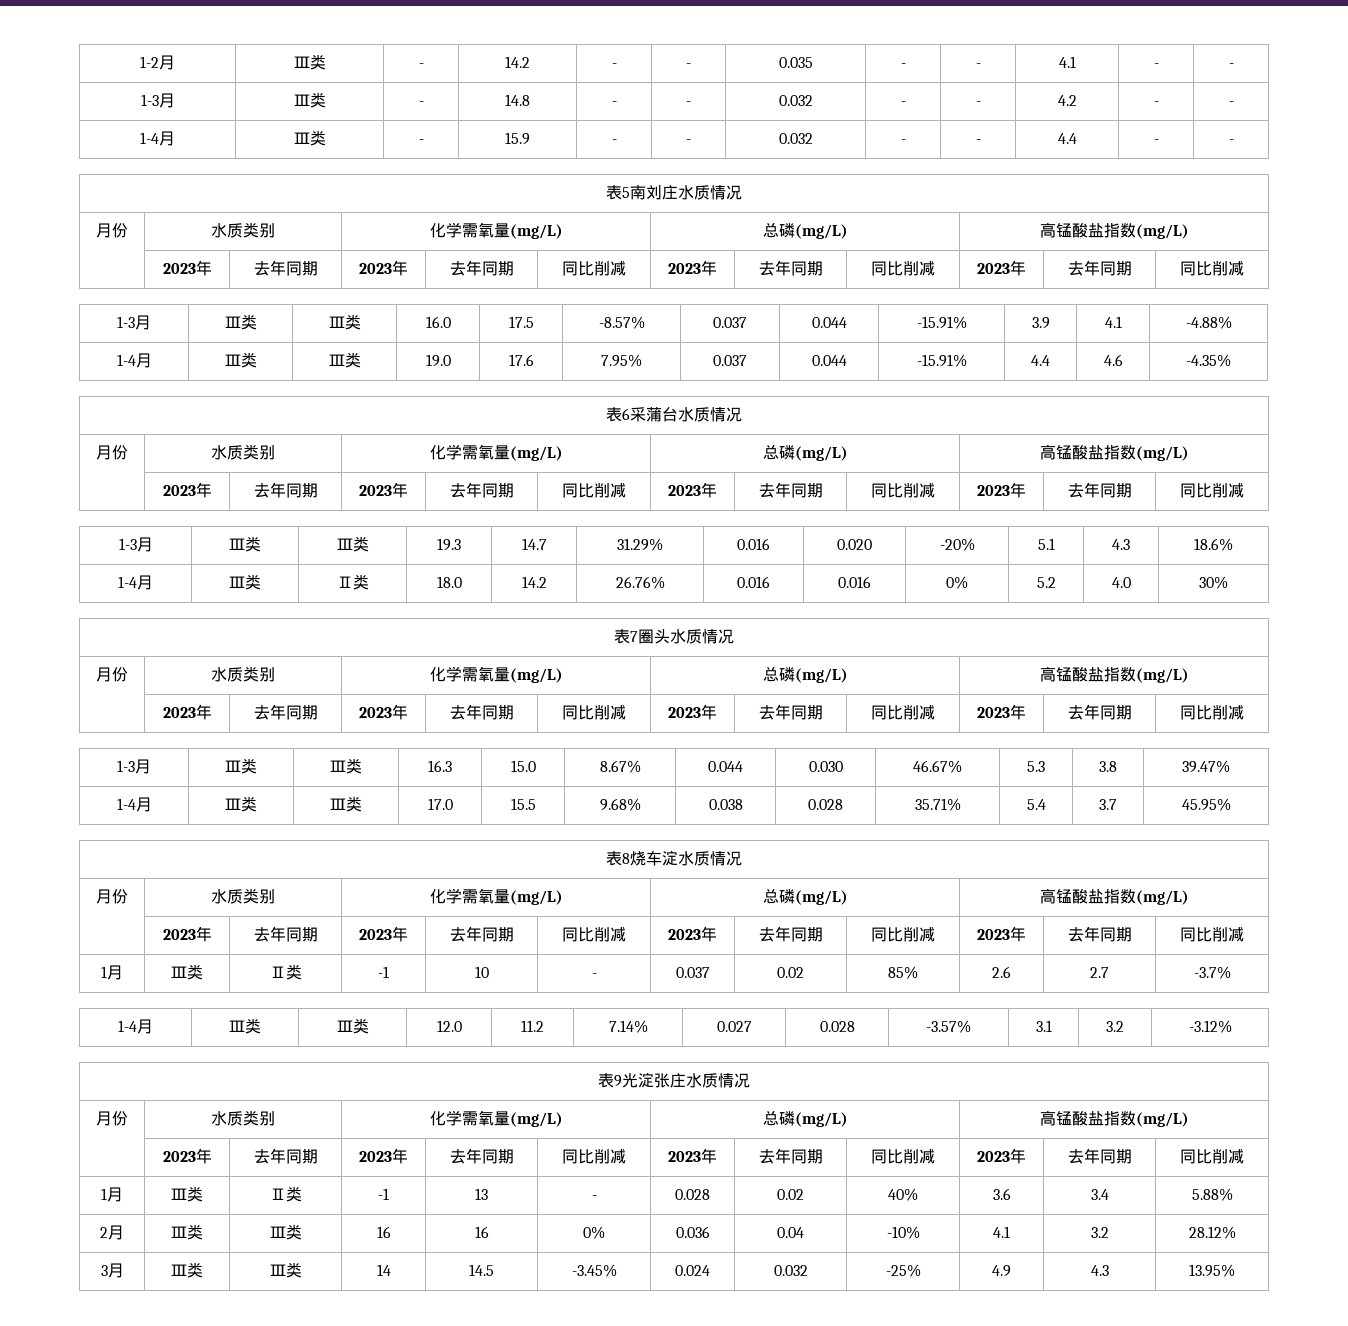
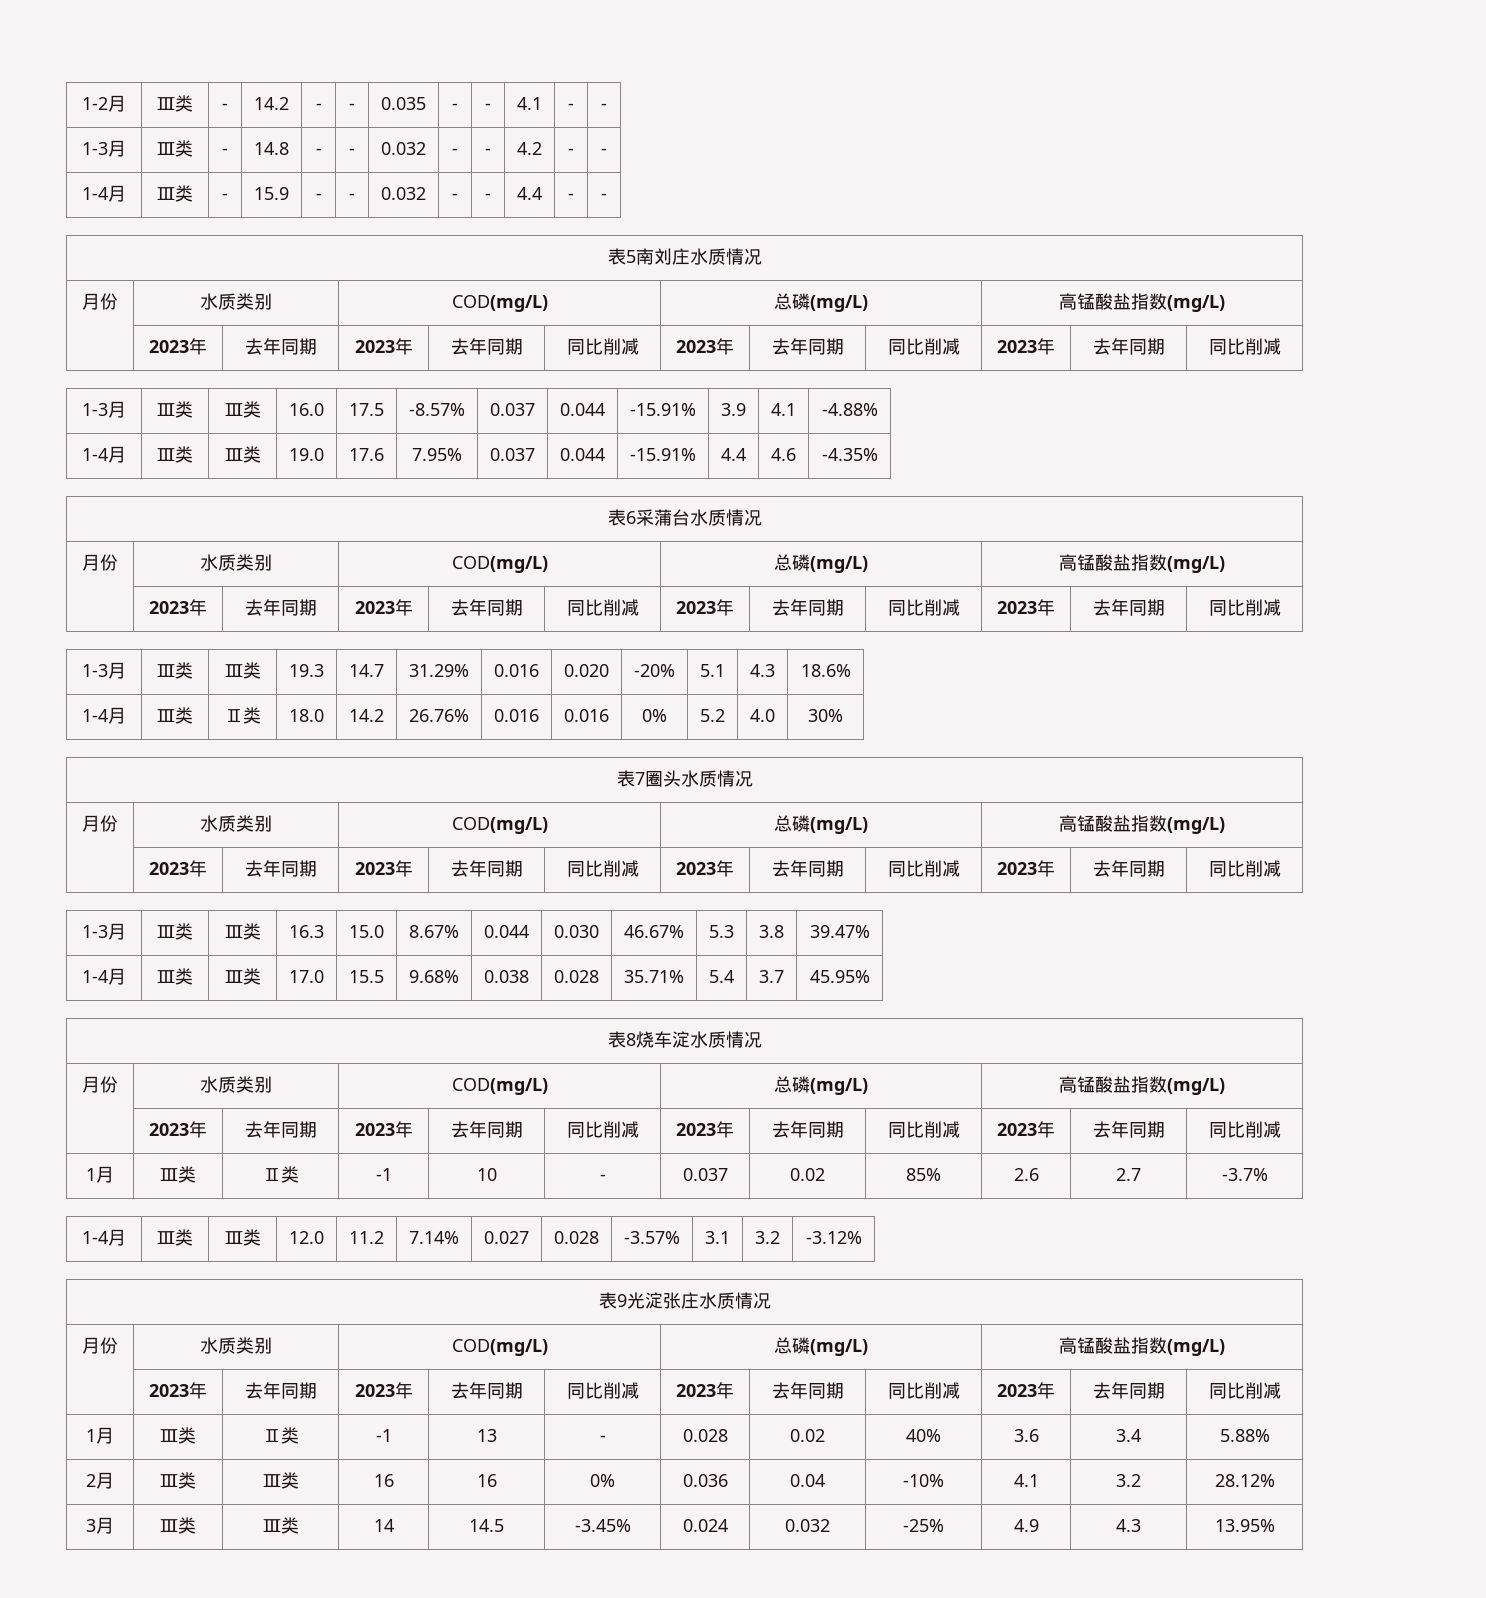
  表5南刘庄水质情况
- 月份 | 水质类别 | 化学需氧量(mg/L) | 总磷(mg/L) | 高锰酸盐指数(mg/L)
+ 月份 | 水质类别 | COD(mg/L) | 总磷(mg/L) | 高锰酸盐指数(mg/L)
  表6采蒲台水质情况
- 月份 | 水质类别 | 化学需氧量(mg/L) | 总磷(mg/L) | 高锰酸盐指数(mg/L)
+ 月份 | 水质类别 | COD(mg/L) | 总磷(mg/L) | 高锰酸盐指数(mg/L)
  表7圈头水质情况
- 月份 | 水质类别 | 化学需氧量(mg/L) | 总磷(mg/L) | 高锰酸盐指数(mg/L)
+ 月份 | 水质类别 | COD(mg/L) | 总磷(mg/L) | 高锰酸盐指数(mg/L)
  表8烧车淀水质情况
- 月份 | 水质类别 | 化学需氧量(mg/L) | 总磷(mg/L) | 高锰酸盐指数(mg/L)
+ 月份 | 水质类别 | COD(mg/L) | 总磷(mg/L) | 高锰酸盐指数(mg/L)
  表9光淀张庄水质情况
- 月份 | 水质类别 | 化学需氧量(mg/L) | 总磷(mg/L) | 高锰酸盐指数(mg/L)
+ 月份 | 水质类别 | COD(mg/L) | 总磷(mg/L) | 高锰酸盐指数(mg/L)

